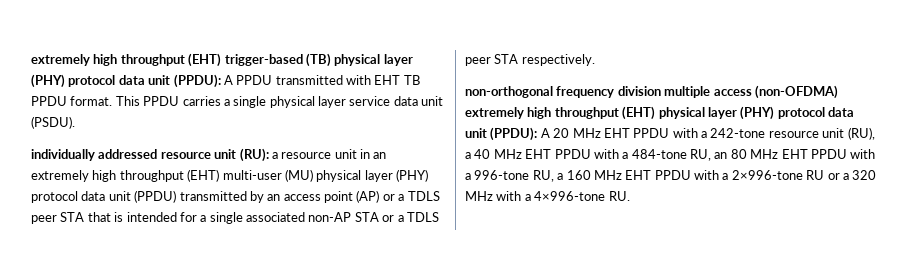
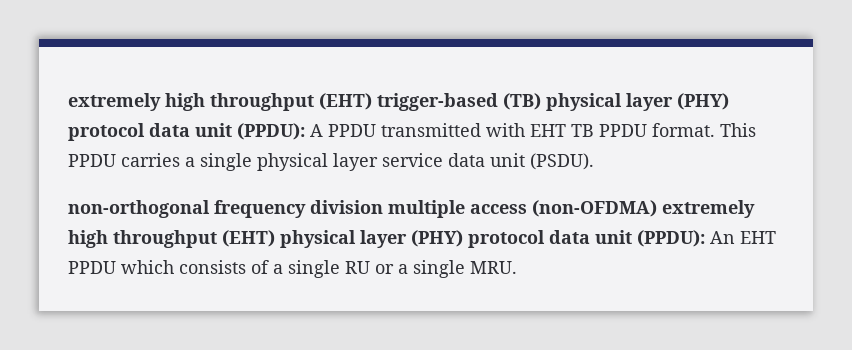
- individually addressed resource unit (RU): a resource unit in an extremely high throughput (EHT) multi-user (MU) physical layer (PHY) protocol data unit (PPDU) transmitted by an access point (AP) or a TDLS peer STA that is intended for a single associated non-AP STA or a TDLS peer STA respectively.
- non-orthogonal frequency division multiple access (non-OFDMA) extremely high throughput (EHT) physical layer (PHY) protocol data unit (PPDU): A 20 MHz EHT PPDU with a 242-tone resource unit (RU), a 40 MHz EHT PPDU with a 484-tone RU, an 80 MHz EHT PPDU with a 996-tone RU, a 160 MHz EHT PPDU with a 2×996-tone RU or a 320 MHz with a 4×996-tone RU.
+ non-orthogonal frequency division multiple access (non-OFDMA) extremely high throughput (EHT) physical layer (PHY) protocol data unit (PPDU): An EHT PPDU which consists of a single RU or a single MRU.

